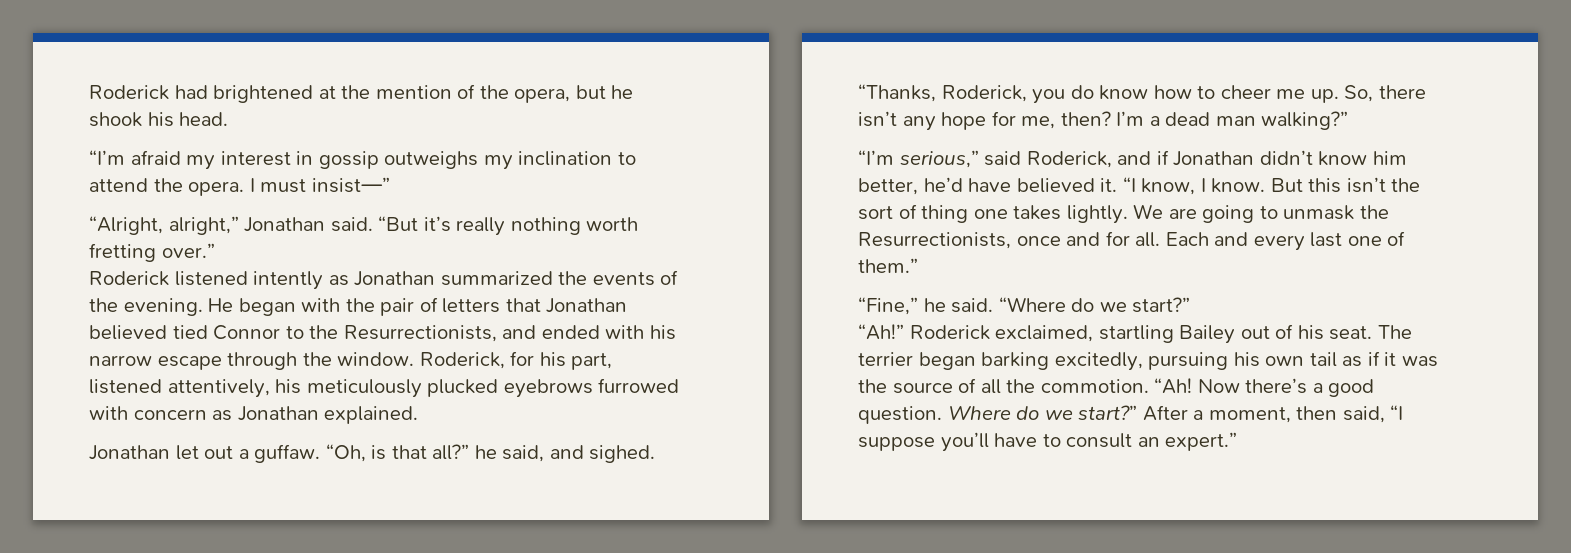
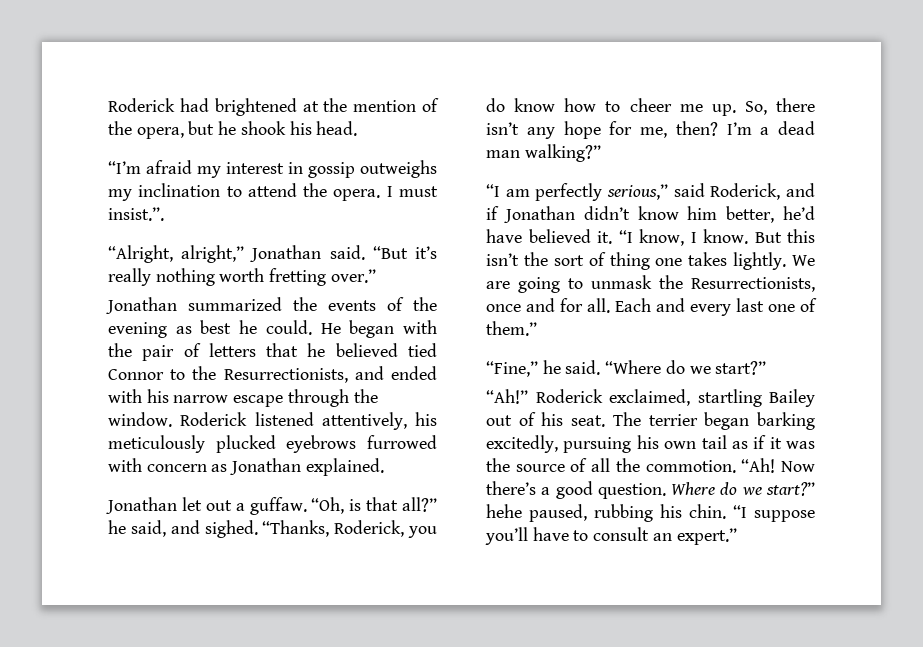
- I must insist—”
+ I must insist.”.
- Roderick listened intently as Jonathan summarized the events of the evening.
+ Jonathan summarized the events of the evening as best he could.
- He began with the pair of letters that Jonathan believed tied Connor to the Resurrectionists, and ended with his narrow escape through the window.
+ He began with the pair of letters that he believed tied Connor to the Resurrectionists, and ended with his narrow escape through the window.
- Roderick, for his part, listened attentively, his meticulously plucked eyebrows furrowed with concern as Jonathan explained.
+ Roderick listened attentively, his meticulously plucked eyebrows furrowed with concern as Jonathan explained.
- “I’m serious,” said Roderick, and if Jonathan didn’t know him better, he’d have believed it.
+ “I am perfectly serious,” said Roderick, and if Jonathan didn’t know him better, he’d have believed it.
- Where do we start?” After a moment, then said, “I suppose you’ll have to consult an expert.”
+ Where do we start?” hehe paused, rubbing his chin. “I suppose you’ll have to consult an expert.”

